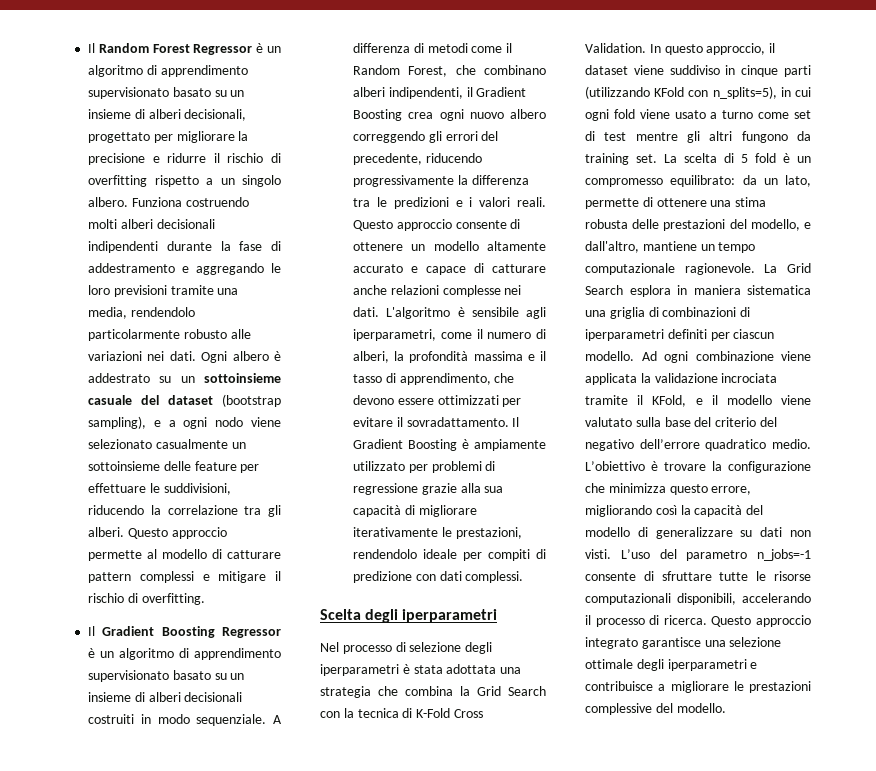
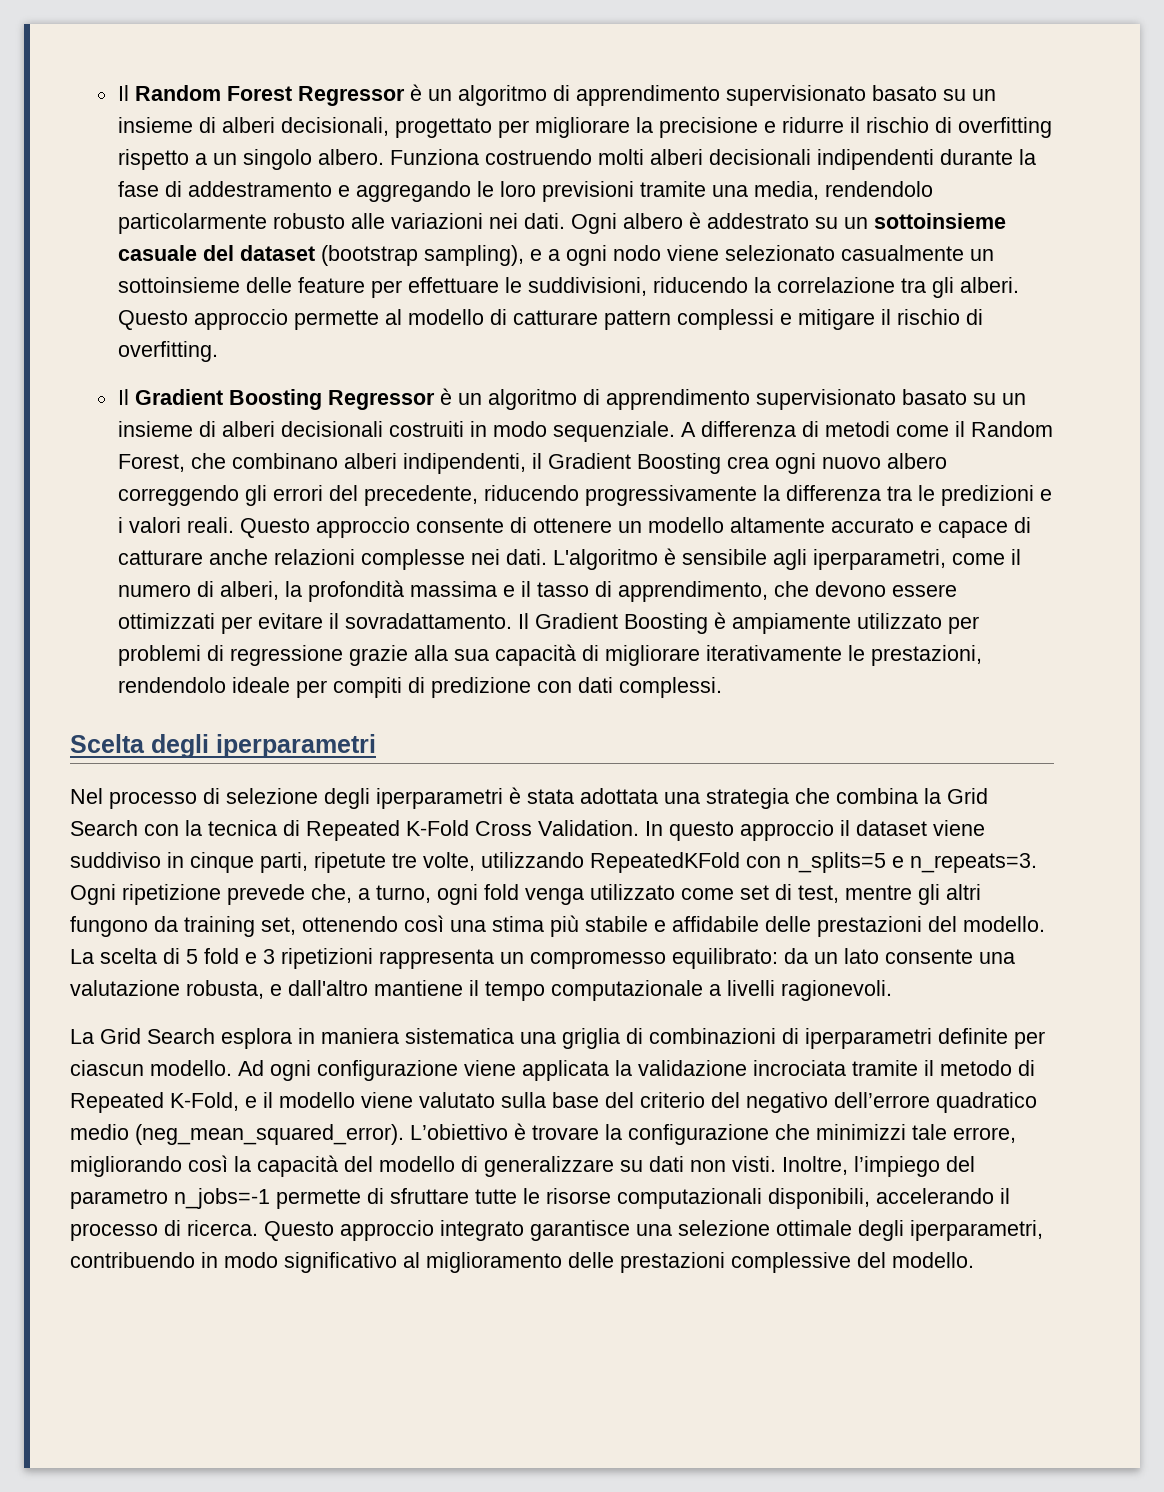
- Nel processo di selezione degli iperparametri è stata adottata una strategia che combina la Grid Search con la tecnica di K-Fold Cross Validation.
+ Nel processo di selezione degli iperparametri è stata adottata una strategia che combina la Grid Search con la tecnica di Repeated K-Fold Cross Validation.
- In questo approccio, il dataset viene suddiviso in cinque parti (utilizzando KFold con n_splits=5), in cui ogni fold viene usato a turno come set di test mentre gli altri fungono da training set.
+ In questo approccio il dataset viene suddiviso in cinque parti, ripetute tre volte, utilizzando RepeatedKFold con n_splits=5 e n_repeats=3. Ogni ripetizione prevede che, a turno, ogni fold venga utilizzato come set di test, mentre gli altri fungono da training set, ottenendo così una stima più stabile e affidabile delle prestazioni del modello.
- La scelta di 5 fold è un compromesso equilibrato: da un lato, permette di ottenere una stima robusta delle prestazioni del modello, e dall'altro, mantiene un tempo computazionale ragionevole. La Grid Search esplora in maniera sistematica una griglia di combinazioni di iperparametri definiti per ciascun modello.
+ La scelta di 5 fold e 3 ripetizioni rappresenta un compromesso equilibrato: da un lato consente una valutazione robusta, e dall'altro mantiene il tempo computazionale a livelli ragionevoli.
+ La Grid Search esplora in maniera sistematica una griglia di combinazioni di iperparametri definite per ciascun modello.
- Ad ogni combinazione viene applicata la validazione incrociata tramite il KFold, e il modello viene valutato sulla base del criterio del negativo dell’errore quadratico medio.
+ Ad ogni configurazione viene applicata la validazione incrociata tramite il metodo di Repeated K-Fold, e il modello viene valutato sulla base del criterio del negativo dell’errore quadratico medio (neg_mean_squared_error).
- L’obiettivo è trovare la configurazione che minimizza questo errore, migliorando così la capacità del modello di generalizzare su dati non visti.
+ L’obiettivo è trovare la configurazione che minimizzi tale errore, migliorando così la capacità del modello di generalizzare su dati non visti.
- L’uso del parametro n_jobs=-1 consente di sfruttare tutte le risorse computazionali disponibili, accelerando il processo di ricerca.
+ Inoltre, l’impiego del parametro n_jobs=-1 permette di sfruttare tutte le risorse computazionali disponibili, accelerando il processo di ricerca.
- Questo approccio integrato garantisce una selezione ottimale degli iperparametri e contribuisce a migliorare le prestazioni complessive del modello.
+ Questo approccio integrato garantisce una selezione ottimale degli iperparametri, contribuendo in modo significativo al miglioramento delle prestazioni complessive del modello.

